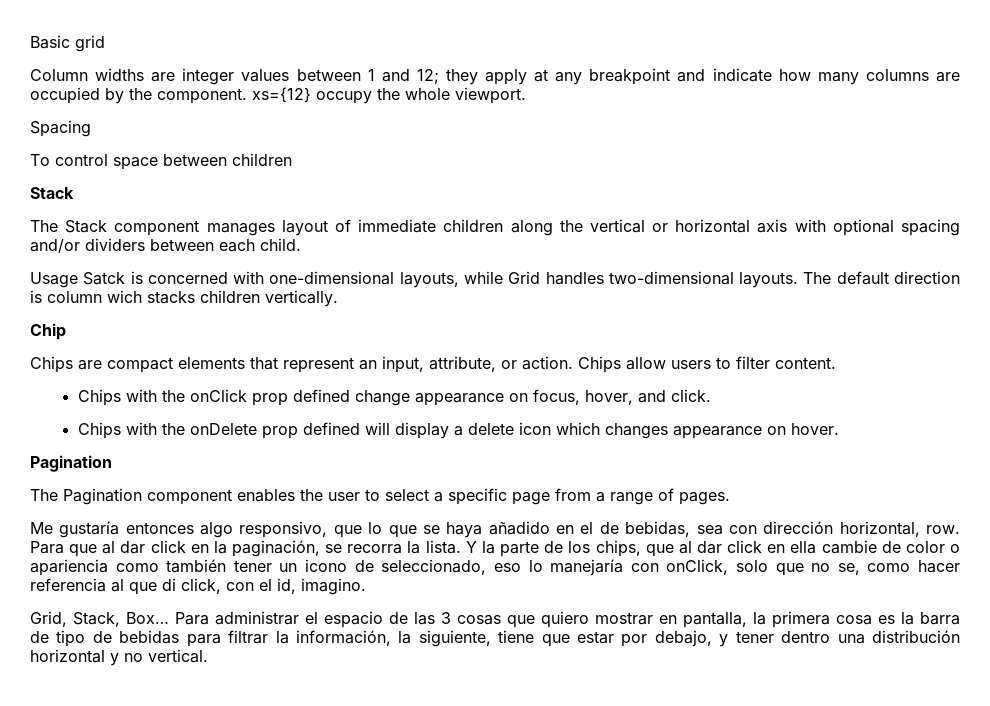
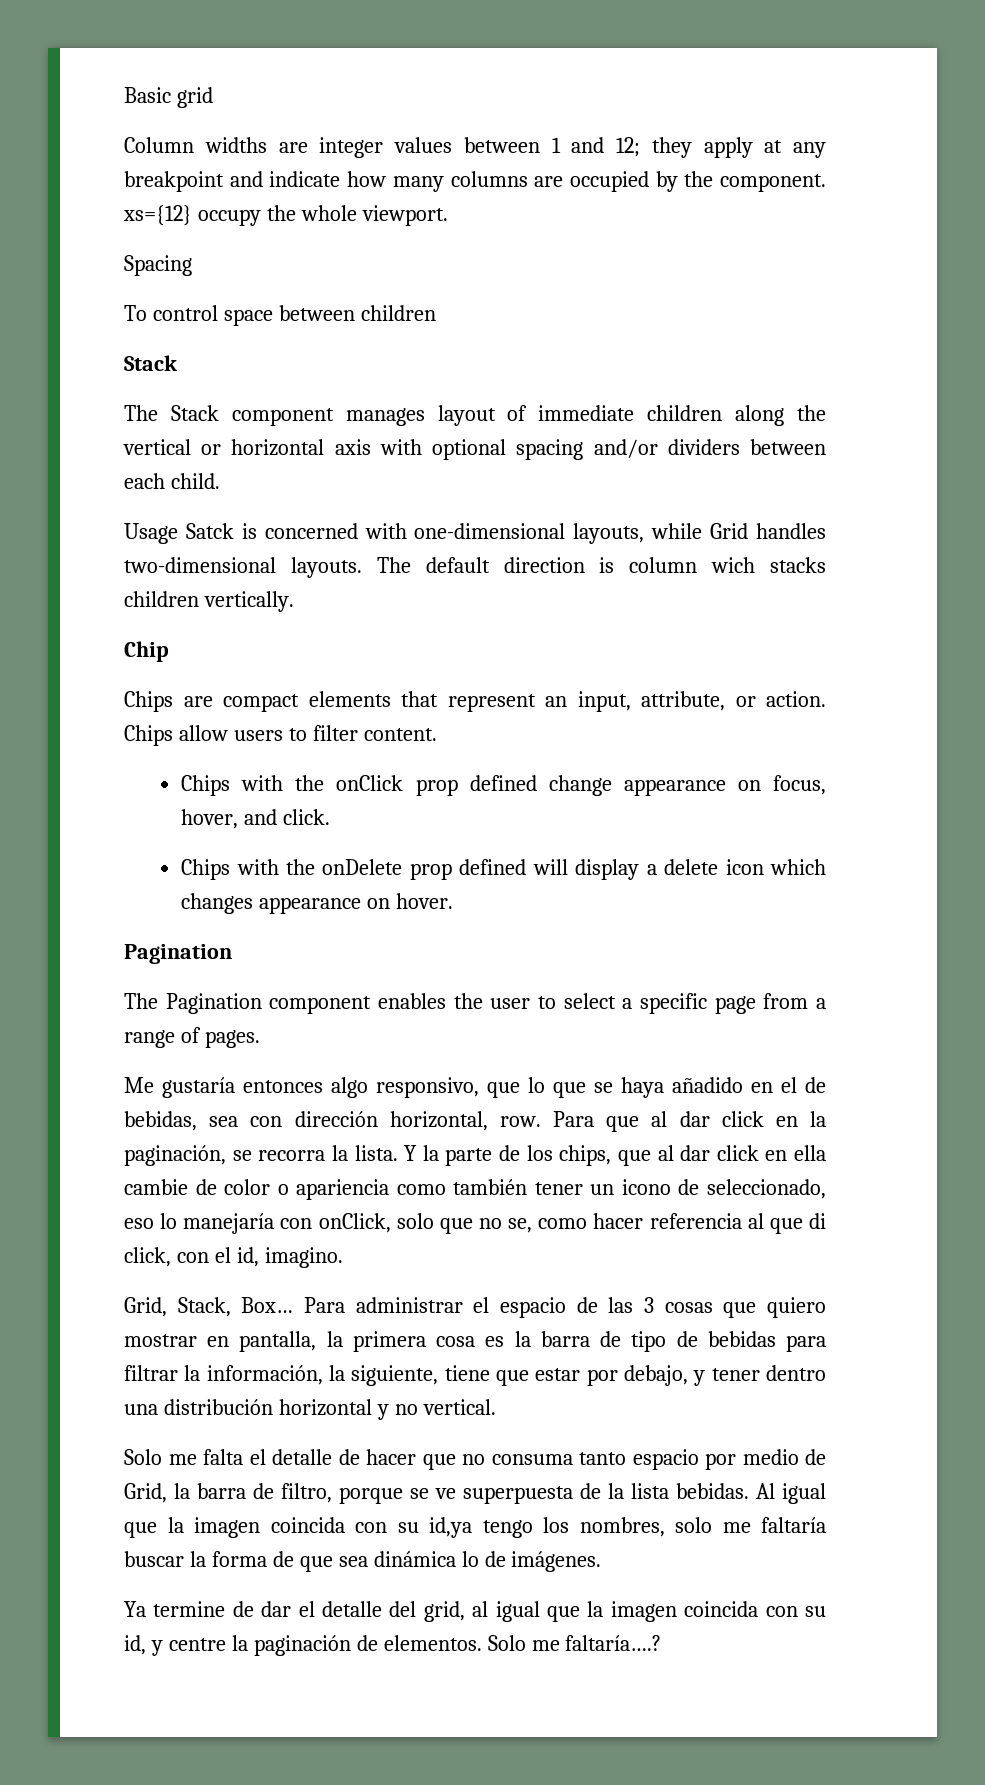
+ Solo me falta el detalle de hacer que no consuma tanto espacio por medio de Grid, la barra de filtro, porque se ve superpuesta de la lista bebidas. Al igual que la imagen coincida con su id,ya tengo los nombres, solo me faltaría buscar la forma de que sea dinámica lo de imágenes.
+ Ya termine de dar el detalle del grid, al igual que la imagen coincida con su id, y centre la paginación de elementos. Solo me faltaría….?

